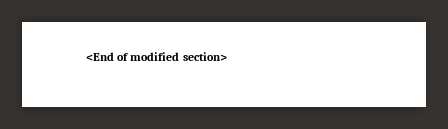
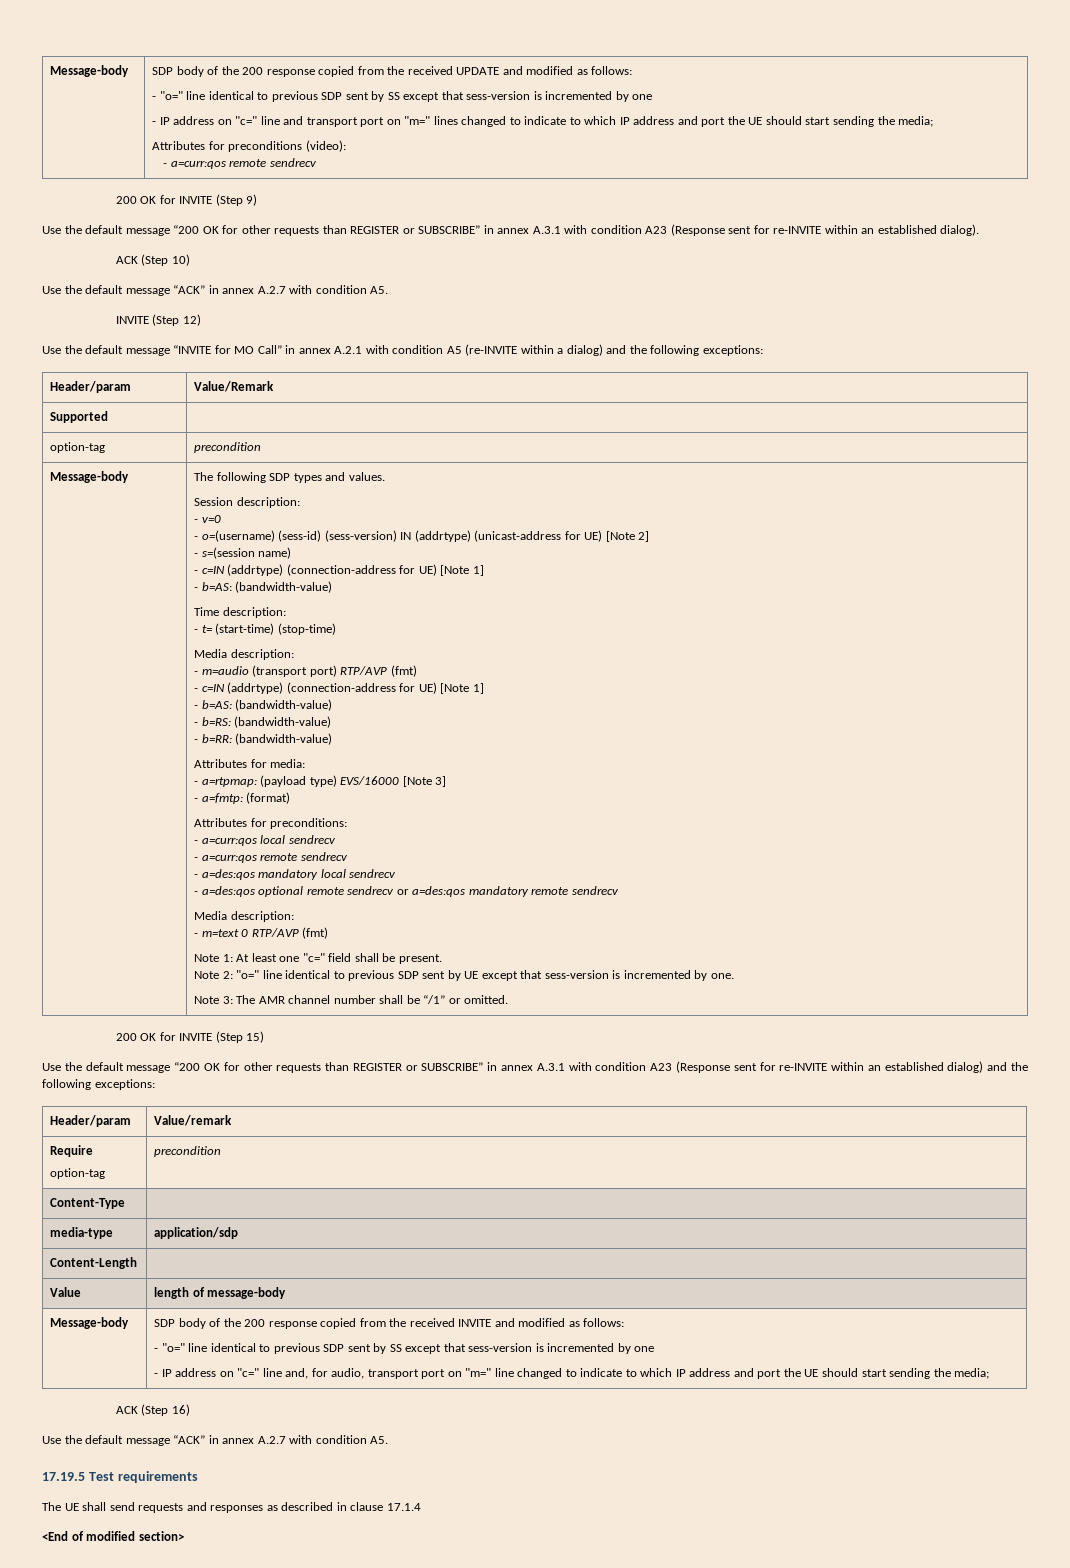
+ Message-body | SDP body of the 200 response copied from the received UPDATE and modified as follows:
+ - "o=" line identical to previous SDP sent by SS except that sess-version is incremented by one
+ - IP address on "c=" line and transport port on "m=" lines changed to indicate to which IP address and port the UE should start sending the media;
+ Attributes for preconditions (video):
+ - a=curr:qos remote sendrecv
+ 200 OK for INVITE (Step 9)
+ Use the default message “200 OK for other requests than REGISTER or SUBSCRIBE” in annex A.3.1 with condition A23 (Response sent for re-INVITE within an established dialog).
+ ACK (Step 10)
+ Use the default message “ACK” in annex A.2.7 with condition A5.
+ INVITE (Step 12)
+ Use the default message “INVITE for MO Call” in annex A.2.1 with condition A5 (re-INVITE within a dialog) and the following exceptions:
+ Header/param | Value/Remark
+ Supported |
+ option-tag | precondition
+ Message-body | The following SDP types and values.
+ Session description:
+ - v=0
+ - o=(username) (sess-id) (sess-version) IN (addrtype) (unicast-address for UE) [Note 2]
+ - s=(session name)
+ - c=IN (addrtype) (connection-address for UE) [Note 1]
+ - b=AS: (bandwidth-value)
+ Time description:
+ - t= (start-time) (stop-time)
+ Media description:
+ - m=audio (transport port) RTP/AVP (fmt)
+ - c=IN (addrtype) (connection-address for UE) [Note 1]
+ - b=AS: (bandwidth-value)
+ - b=RS: (bandwidth-value)
+ - b=RR: (bandwidth-value)
+ Attributes for media:
+ - a=rtpmap: (payload type) EVS/16000 [Note 3]
+ - a=fmtp: (format)
+ Attributes for preconditions:
+ - a=curr:qos local sendrecv
+ - a=curr:qos remote sendrecv
+ - a=des:qos mandatory local sendrecv
+ - a=des:qos optional remote sendrecv or a=des:qos mandatory remote sendrecv
+ Media description:
+ - m=text 0 RTP/AVP (fmt)
+ Note 1: At least one "c=" field shall be present.
+ Note 2: "o=" line identical to previous SDP sent by UE except that sess-version is incremented by one.
+ Note 3: The AMR channel number shall be “/1” or omitted.
+ 200 OK for INVITE (Step 15)
+ Use the default message “200 OK for other requests than REGISTER or SUBSCRIBE” in annex A.3.1 with condition A23 (Response sent for re-INVITE within an established dialog) and the following exceptions:
+ Header/param | Value/remark
+ Require
+ option-tag | precondition
+ Content-Type |
+ media-type | application/sdp
+ Content-Length |
+ Value | length of message-body
+ Message-body | SDP body of the 200 response copied from the received INVITE and modified as follows:
+ - "o=" line identical to previous SDP sent by SS except that sess-version is incremented by one
+ - IP address on "c=" line and, for audio, transport port on "m=" line changed to indicate to which IP address and port the UE should start sending the media;
+ ACK (Step 16)
+ Use the default message “ACK” in annex A.2.7 with condition A5.
+ 17.19.5 Test requirements
+ The UE shall send requests and responses as described in clause 17.1.4

